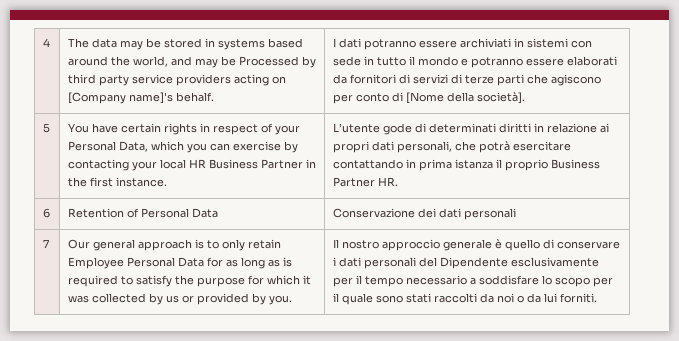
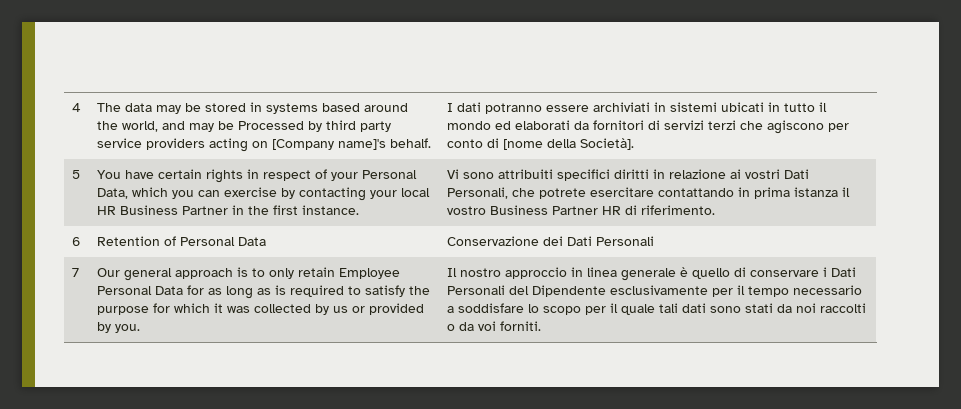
- I dati potranno essere archiviati in sistemi con sede in tutto il mondo e potranno essere elaborati da fornitori di servizi di terze parti che agiscono per conto di [Nome della società].
+ I dati potranno essere archiviati in sistemi ubicati in tutto il mondo ed elaborati da fornitori di servizi terzi che agiscono per conto di [nome della Società].
- L’utente gode di determinati diritti in relazione ai propri dati personali, che potrà esercitare contattando in prima istanza il proprio Business Partner HR.
+ Vi sono attribuiti specifici diritti in relazione ai vostri Dati Personali, che potrete esercitare contattando in prima istanza il vostro Business Partner HR di riferimento.
- 6 | Retention of Personal Data | Conservazione dei dati personali
+ 6 | Retention of Personal Data | Conservazione dei Dati Personali
- Il nostro approccio generale è quello di conservare i dati personali del Dipendente esclusivamente per il tempo necessario a soddisfare lo scopo per il quale sono stati raccolti da noi o da lui forniti.
+ Il nostro approccio in linea generale è quello di conservare i Dati Personali del Dipendente esclusivamente per il tempo necessario a soddisfare lo scopo per il quale tali dati sono stati da noi raccolti o da voi forniti.

